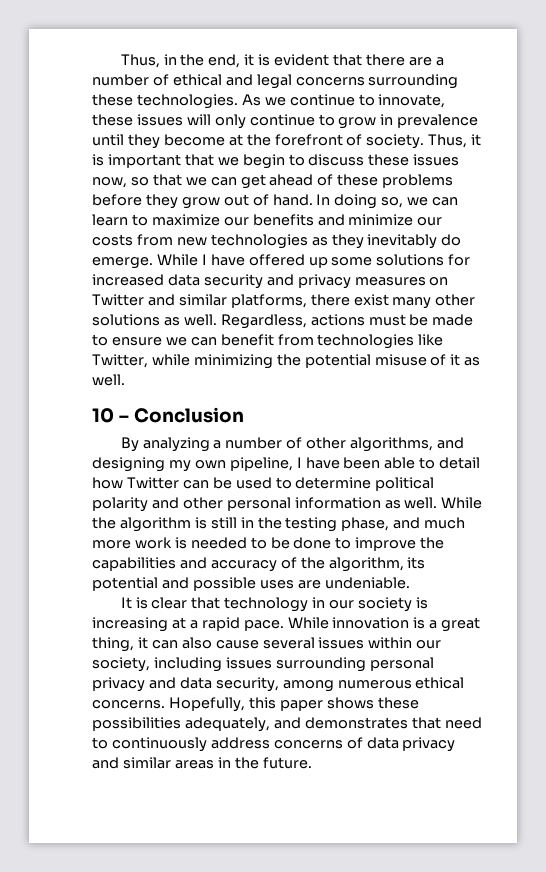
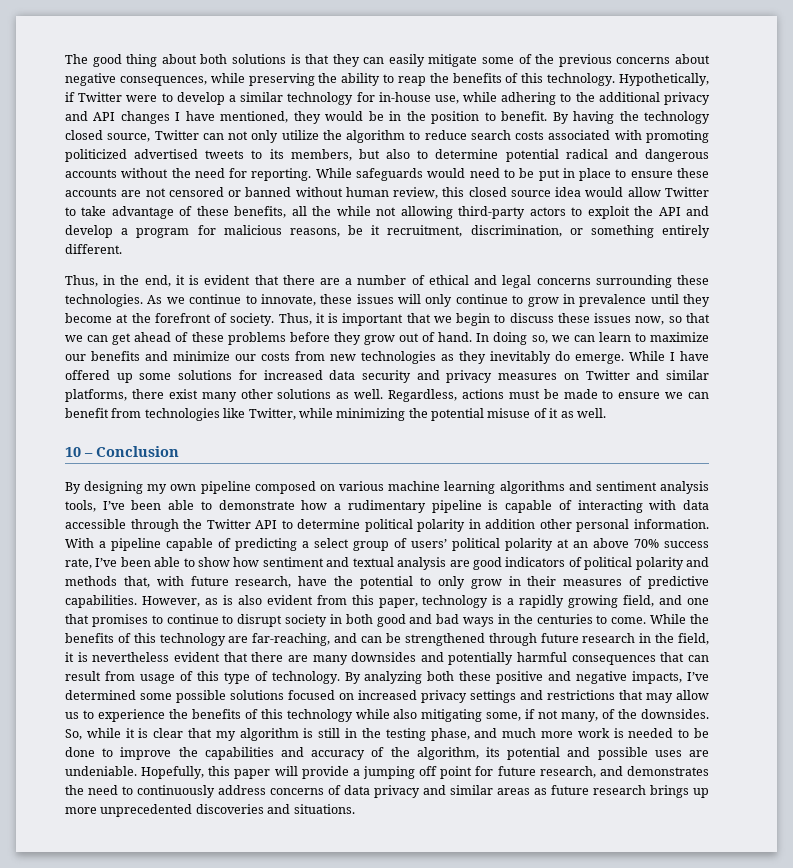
+ The good thing about both solutions is that they can easily mitigate some of the previous concerns about negative consequences, while preserving the ability to reap the benefits of this technology. Hypothetically, if Twitter were to develop a similar technology for in-house use, while adhering to the additional privacy and API changes I have mentioned, they would be in the position to benefit. By having the technology closed source, Twitter can not only utilize the algorithm to reduce search costs associated with promoting politicized advertised tweets to its members, but also to determine potential radical and dangerous accounts without the need for reporting. While safeguards would need to be put in place to ensure these accounts are not censored or banned without human review, this closed source idea would allow Twitter to take advantage of these benefits, all the while not allowing third-party actors to exploit the API and develop a program for malicious reasons, be it recruitment, discrimination, or something entirely different.
- By analyzing a number of other algorithms, and designing my own pipeline, I have been able to detail how Twitter can be used to determine political polarity and other personal information as well. While the algorithm is still in the testing phase, and much more work is needed to be done to improve the capabilities and accuracy of the algorithm, its potential and possible uses are undeniable.
- It is clear that technology in our society is increasing at a rapid pace. While innovation is a great thing, it can also cause several issues within our society, including issues surrounding personal privacy and data security, among numerous ethical concerns. Hopefully, this paper shows these possibilities adequately, and demonstrates that need to continuously address concerns of data privacy and similar areas in the future.
+ By designing my own pipeline composed on various machine learning algorithms and sentiment analysis tools, I’ve been able to demonstrate how a rudimentary pipeline is capable of interacting with data accessible through the Twitter API to determine political polarity in addition other personal information. With a pipeline capable of predicting a select group of users’ political polarity at an above 70% success rate, I’ve been able to show how sentiment and textual analysis are good indicators of political polarity and methods that, with future research, have the potential to only grow in their measures of predictive capabilities. However, as is also evident from this paper, technology is a rapidly growing field, and one that promises to continue to disrupt society in both good and bad ways in the centuries to come. While the benefits of this technology are far-reaching, and can be strengthened through future research in the field, it is nevertheless evident that there are many downsides and potentially harmful consequences that can result from usage of this type of technology. By analyzing both these positive and negative impacts, I’ve determined some possible solutions focused on increased privacy settings and restrictions that may allow us to experience the benefits of this technology while also mitigating some, if not many, of the downsides. So, while it is clear that my algorithm is still in the testing phase, and much more work is needed to be done to improve the capabilities and accuracy of the algorithm, its potential and possible uses are undeniable. Hopefully, this paper will provide a jumping off point for future research, and demonstrates the need to continuously address concerns of data privacy and similar areas as future research brings up more unprecedented discoveries and situations.

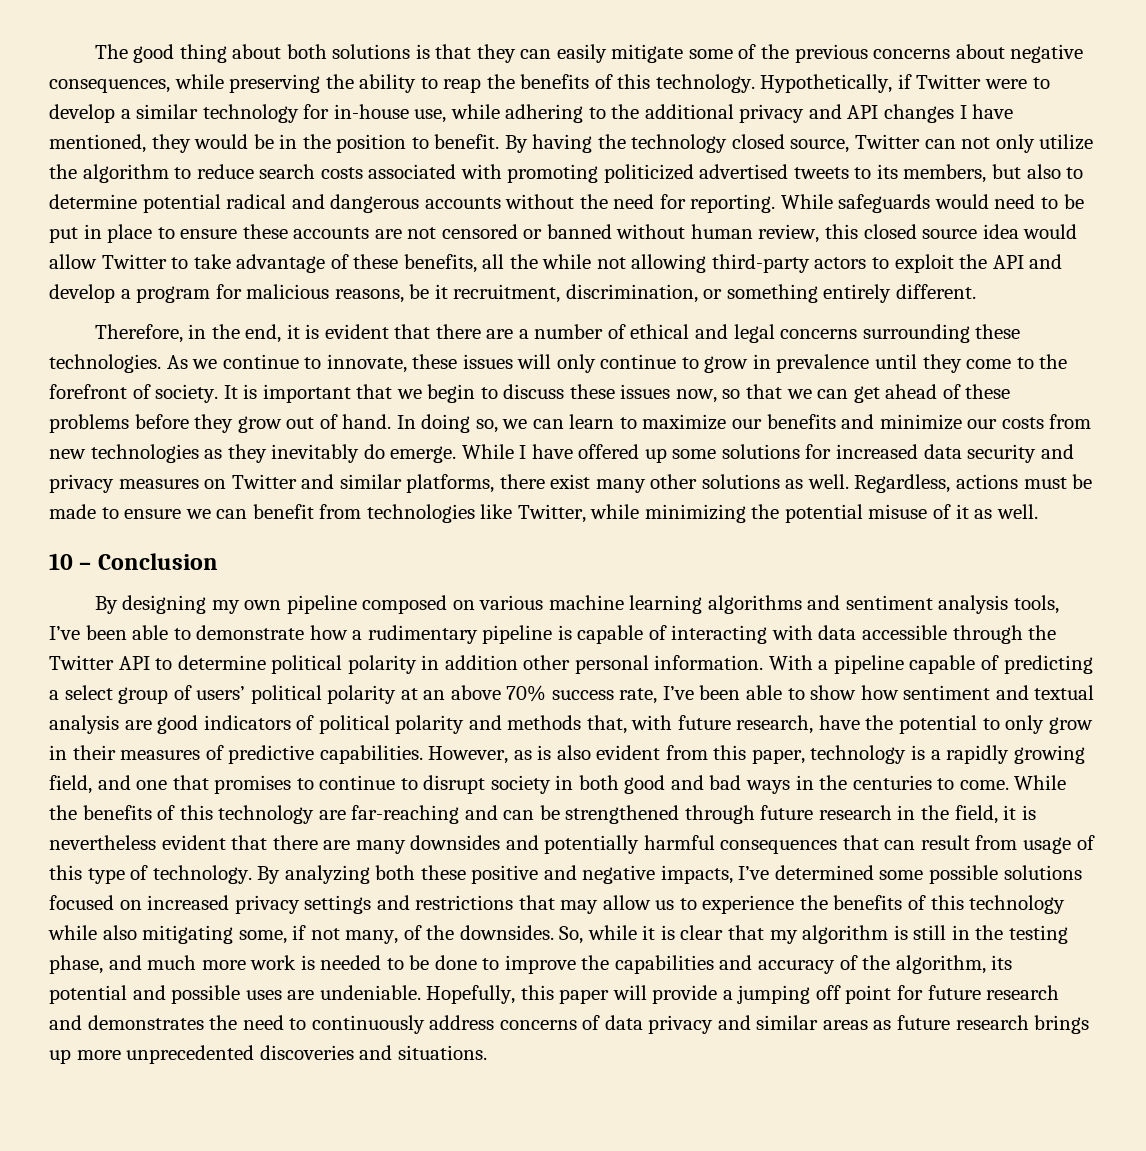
- Thus, in the end, it is evident that there are a number of ethical and legal concerns surrounding these technologies.
+ Therefore, in the end, it is evident that there are a number of ethical and legal concerns surrounding these technologies.
- As we continue to innovate, these issues will only continue to grow in prevalence until they become at the forefront of society.
+ As we continue to innovate, these issues will only continue to grow in prevalence until they come to the forefront of society.
- Thus, it is important that we begin to discuss these issues now, so that we can get ahead of these problems before they grow out of hand.
+ It is important that we begin to discuss these issues now, so that we can get ahead of these problems before they grow out of hand.
- While the benefits of this technology are far-reaching, and can be strengthened through future research in the field, it is nevertheless evident that there are many downsides and potentially harmful consequences that can result from usage of this type of technology.
+ While the benefits of this technology are far-reaching and can be strengthened through future research in the field, it is nevertheless evident that there are many downsides and potentially harmful consequences that can result from usage of this type of technology.
- Hopefully, this paper will provide a jumping off point for future research, and demonstrates the need to continuously address concerns of data privacy and similar areas as future research brings up more unprecedented discoveries and situations.
+ Hopefully, this paper will provide a jumping off point for future research and demonstrates the need to continuously address concerns of data privacy and similar areas as future research brings up more unprecedented discoveries and situations.

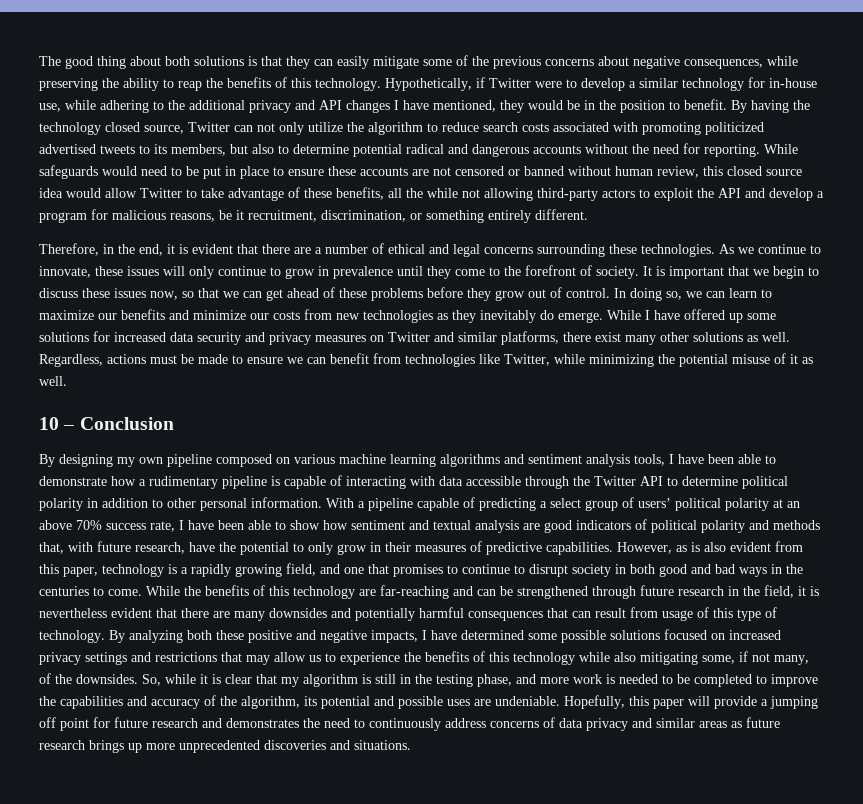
- It is important that we begin to discuss these issues now, so that we can get ahead of these problems before they grow out of hand.
+ It is important that we begin to discuss these issues now, so that we can get ahead of these problems before they grow out of control.
- By designing my own pipeline composed on various machine learning algorithms and sentiment analysis tools, I’ve been able to demonstrate how a rudimentary pipeline is capable of interacting with data accessible through the Twitter API to determine political polarity in addition other personal information.
+ By designing my own pipeline composed on various machine learning algorithms and sentiment analysis tools, I have been able to demonstrate how a rudimentary pipeline is capable of interacting with data accessible through the Twitter API to determine political polarity in addition to other personal information.
- With a pipeline capable of predicting a select group of users’ political polarity at an above 70% success rate, I’ve been able to show how sentiment and textual analysis are good indicators of political polarity and methods that, with future research, have the potential to only grow in their measures of predictive capabilities.
+ With a pipeline capable of predicting a select group of users’ political polarity at an above 70% success rate, I have been able to show how sentiment and textual analysis are good indicators of political polarity and methods that, with future research, have the potential to only grow in their measures of predictive capabilities.
- By analyzing both these positive and negative impacts, I’ve determined some possible solutions focused on increased privacy settings and restrictions that may allow us to experience the benefits of this technology while also mitigating some, if not many, of the downsides.
+ By analyzing both these positive and negative impacts, I have determined some possible solutions focused on increased privacy settings and restrictions that may allow us to experience the benefits of this technology while also mitigating some, if not many, of the downsides.
- So, while it is clear that my algorithm is still in the testing phase, and much more work is needed to be done to improve the capabilities and accuracy of the algorithm, its potential and possible uses are undeniable.
+ So, while it is clear that my algorithm is still in the testing phase, and more work is needed to be completed to improve the capabilities and accuracy of the algorithm, its potential and possible uses are undeniable.

